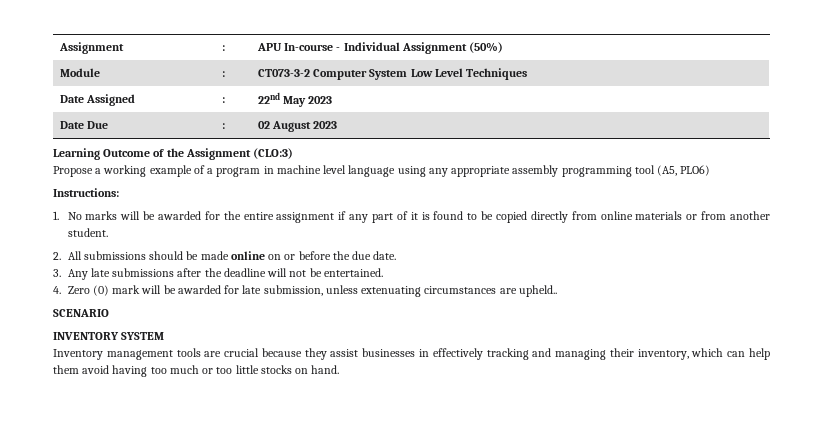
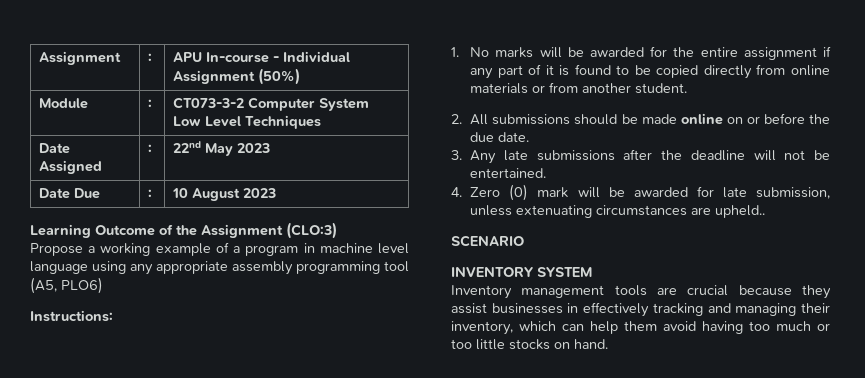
- Date Due | : | 02 August 2023
+ Date Due | : | 10 August 2023

